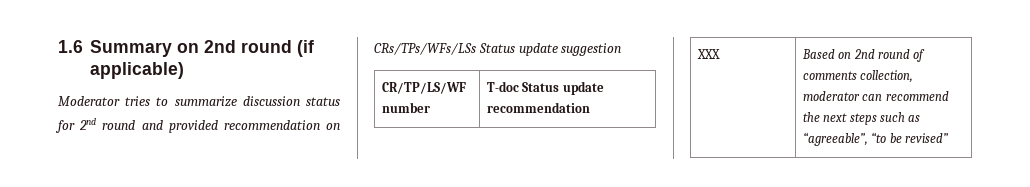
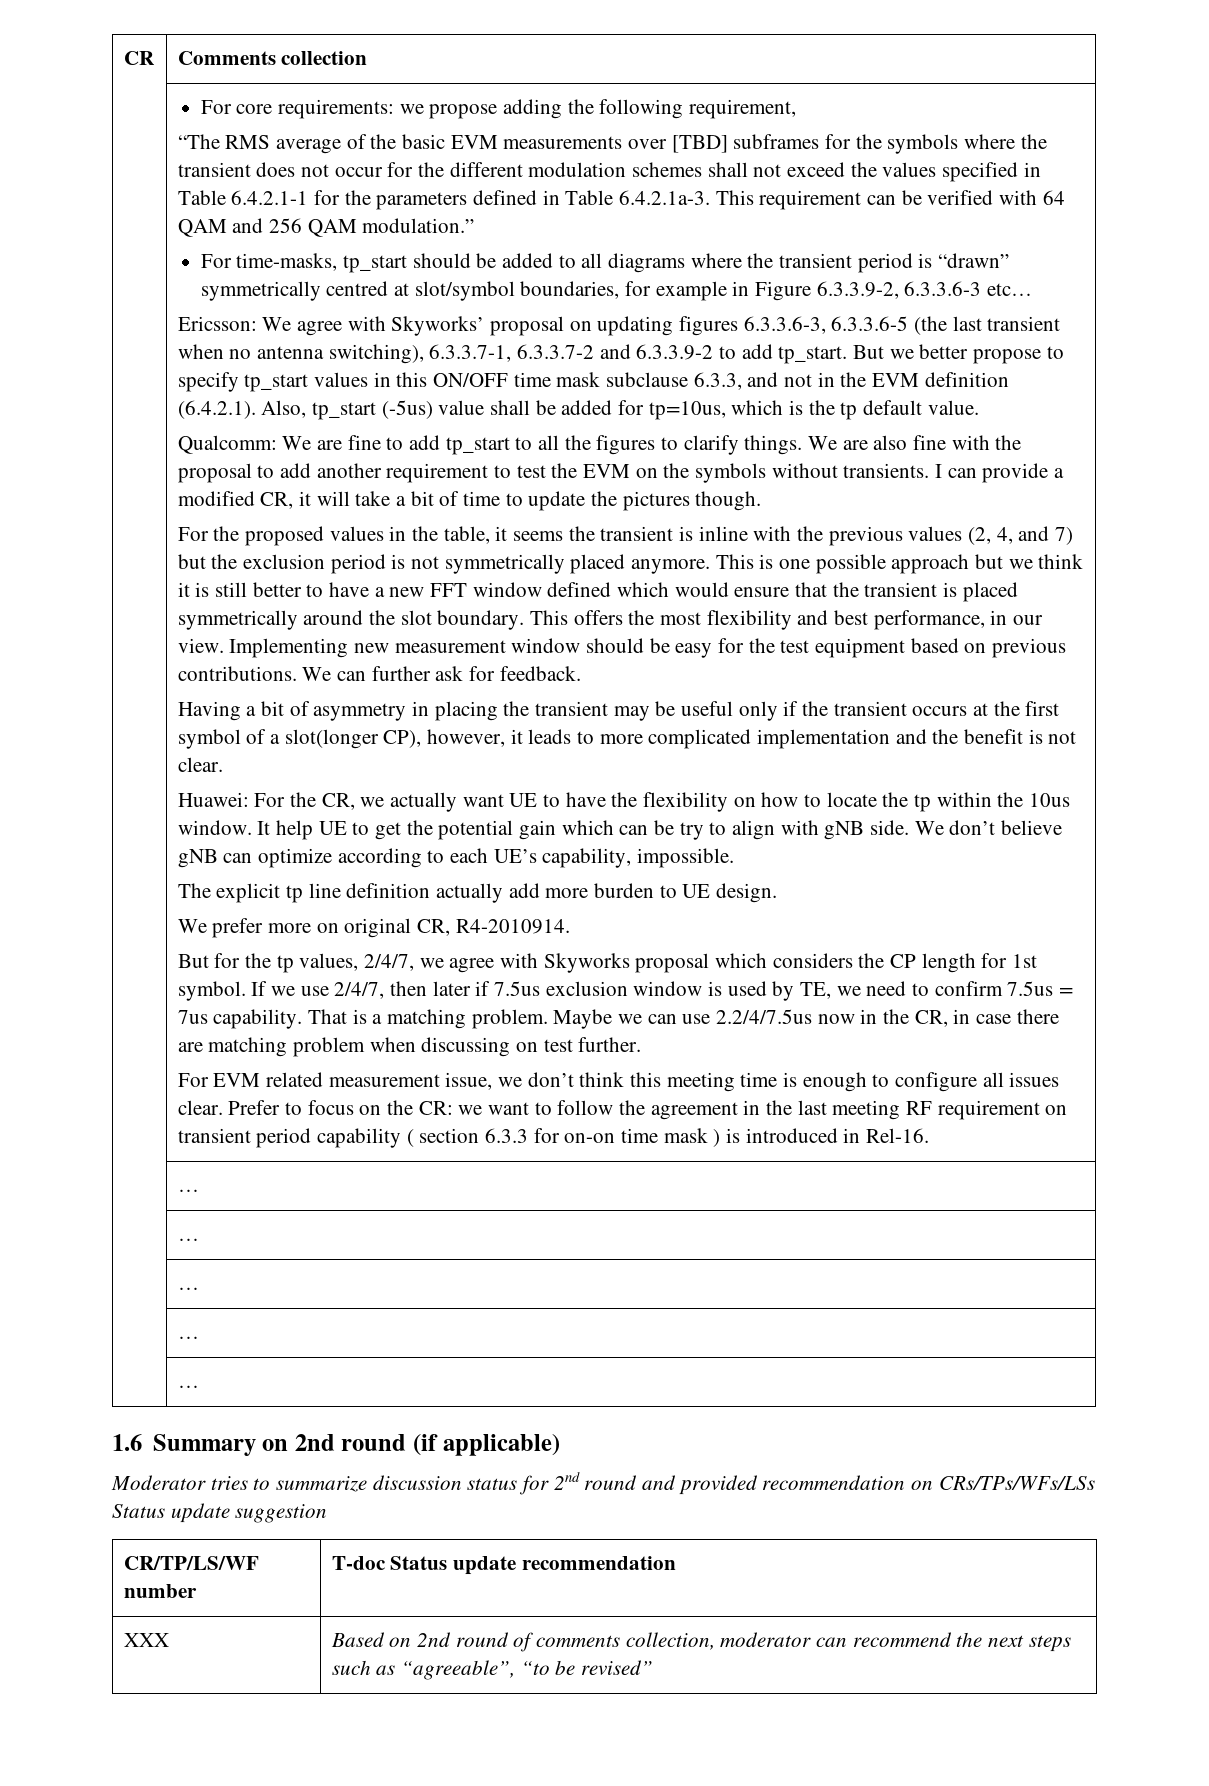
+ CR | Comments collection
+ | For core requirements: we propose adding the following requirement,
+ “The RMS average of the basic EVM measurements over [TBD] subframes for the symbols where the transient does not occur for the different modulation schemes shall not exceed the values specified in Table 6.4.2.1-1 for the parameters defined in Table 6.4.2.1a-3. This requirement can be verified with 64 QAM and 256 QAM modulation.”
+ For time-masks, tp_start should be added to all diagrams where the transient period is “drawn” symmetrically centred at slot/symbol boundaries, for example in Figure 6.3.3.9-2, 6.3.3.6-3 etc…
+ Ericsson: We agree with Skyworks’ proposal on updating figures 6.3.3.6-3, 6.3.3.6-5 (the last transient when no antenna switching), 6.3.3.7-1, 6.3.3.7-2 and 6.3.3.9-2 to add tp_start. But we better propose to specify tp_start values in this ON/OFF time mask subclause 6.3.3, and not in the EVM definition (6.4.2.1). Also, tp_start (-5us) value shall be added for tp=10us, which is the tp default value.
+ Qualcomm: We are fine to add tp_start to all the figures to clarify things. We are also fine with the proposal to add another requirement to test the EVM on the symbols without transients. I can provide a modified CR, it will take a bit of time to update the pictures though.
+ For the proposed values in the table, it seems the transient is inline with the previous values (2, 4, and 7) but the exclusion period is not symmetrically placed anymore. This is one possible approach but we think it is still better to have a new FFT window defined which would ensure that the transient is placed symmetrically around the slot boundary. This offers the most flexibility and best performance, in our view. Implementing new measurement window should be easy for the test equipment based on previous contributions. We can further ask for feedback.
+ Having a bit of asymmetry in placing the transient may be useful only if the transient occurs at the first symbol of a slot(longer CP), however, it leads to more complicated implementation and the benefit is not clear.
+ Huawei: For the CR, we actually want UE to have the flexibility on how to locate the tp within the 10us window. It help UE to get the potential gain which can be try to align with gNB side. We don’t believe gNB can optimize according to each UE’s capability, impossible.
+ The explicit tp line definition actually add more burden to UE design.
+ We prefer more on original CR, R4-2010914.
+ But for the tp values, 2/4/7, we agree with Skyworks proposal which considers the CP length for 1st symbol. If we use 2/4/7, then later if 7.5us exclusion window is used by TE, we need to confirm 7.5us = 7us capability. That is a matching problem. Maybe we can use 2.2/4/7.5us now in the CR, in case there are matching problem when discussing on test further.
+ For EVM related measurement issue, we don’t think this meeting time is enough to configure all issues clear. Prefer to focus on the CR: we want to follow the agreement in the last meeting RF requirement on transient period capability ( section 6.3.3 for on-on time mask ) is introduced in Rel-16.
+ | …
+ | …
+ | …
+ | …
+ | …

